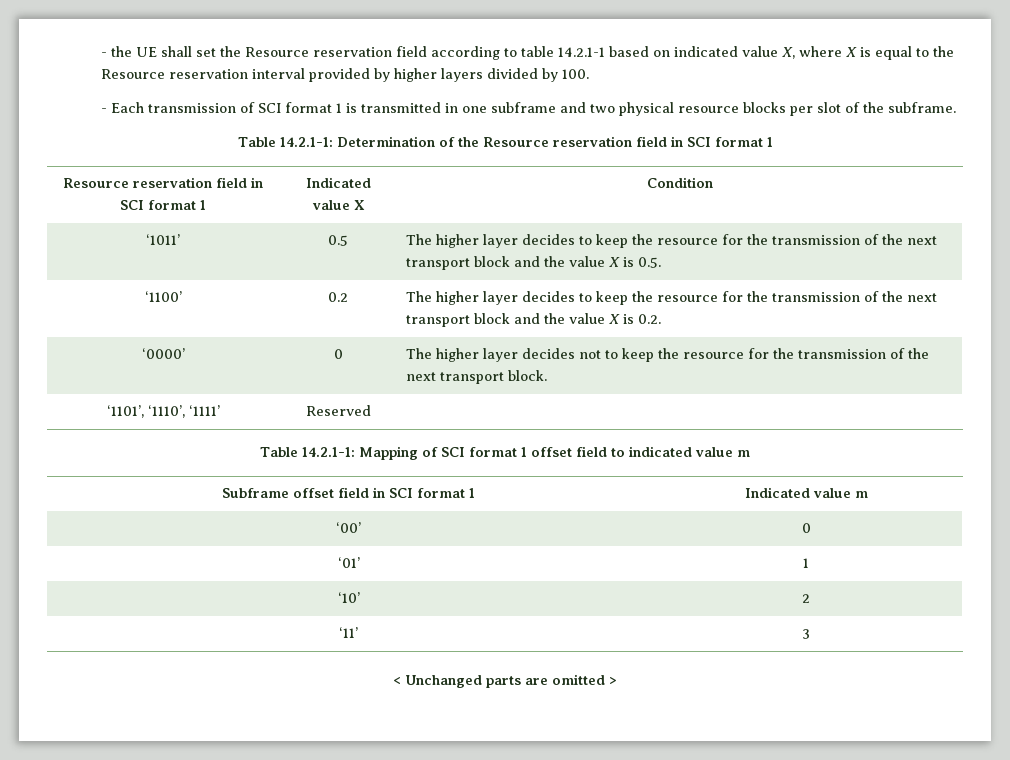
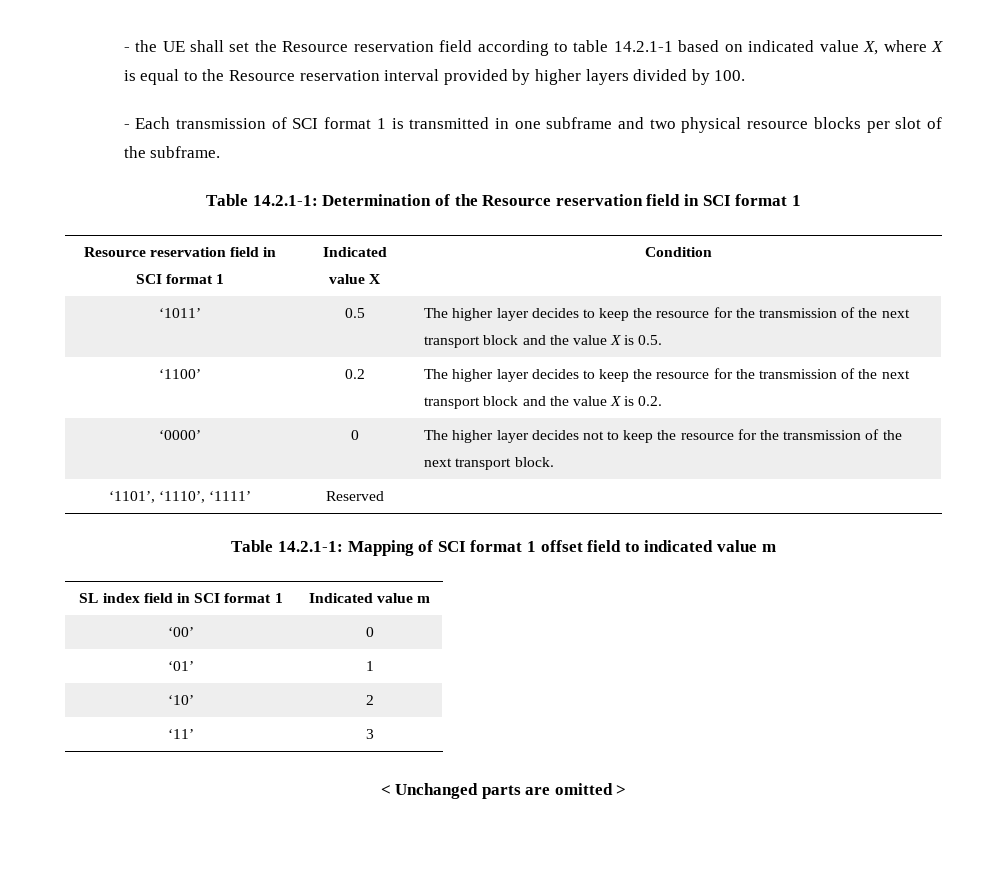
- Subframe offset field in SCI format 1 | Indicated value m
+ SL index field in SCI format 1 | Indicated value m

